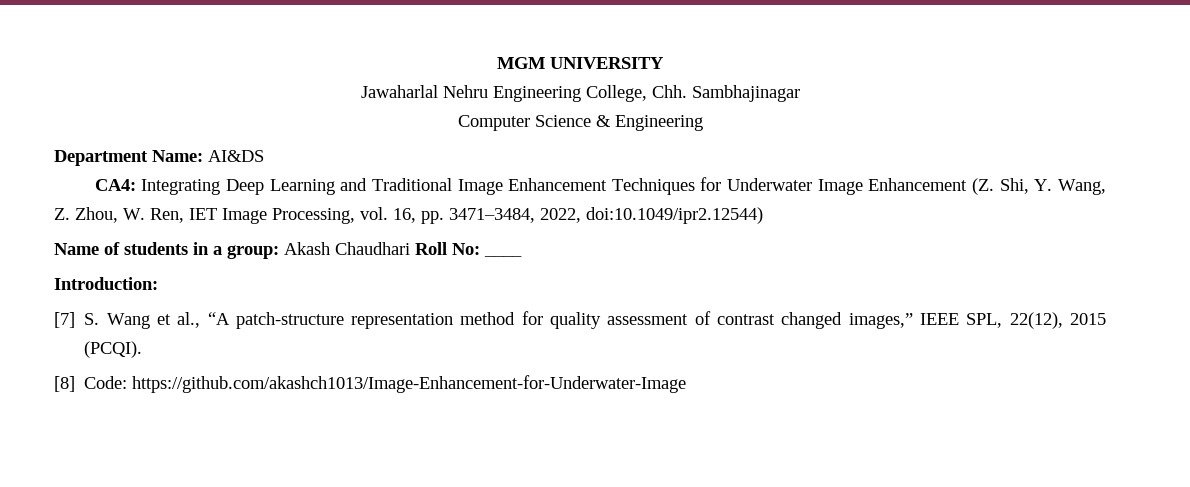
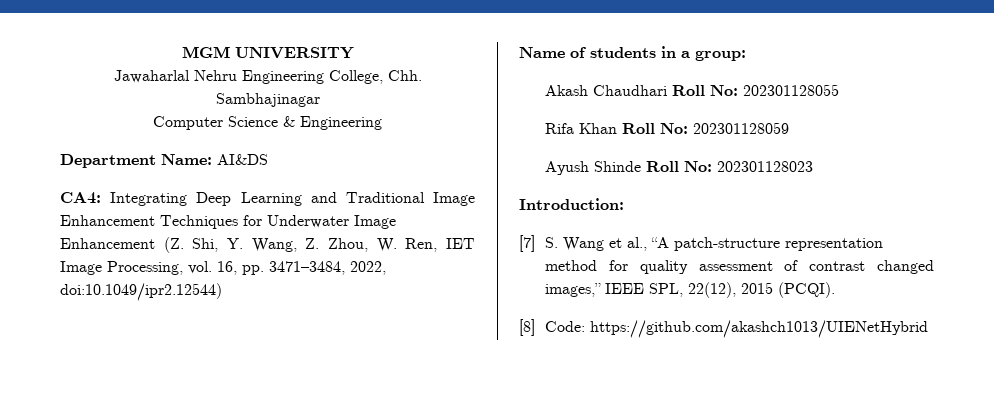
- Name of students in a group: Akash Chaudhari Roll No: ____
+ Name of students in a group:
+ Akash Chaudhari Roll No: 202301128055
+ Rifa Khan Roll No: 202301128059
+ Ayush Shinde Roll No: 202301128023
- [8] Code: https://github.com/akashch1013/Image-Enhancement-for-Underwater-Image
+ [8] Code: https://github.com/akashch1013/UIENetHybrid

